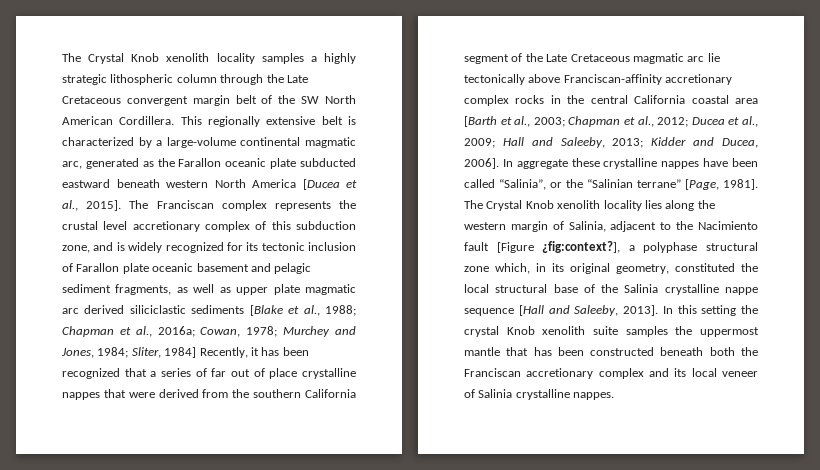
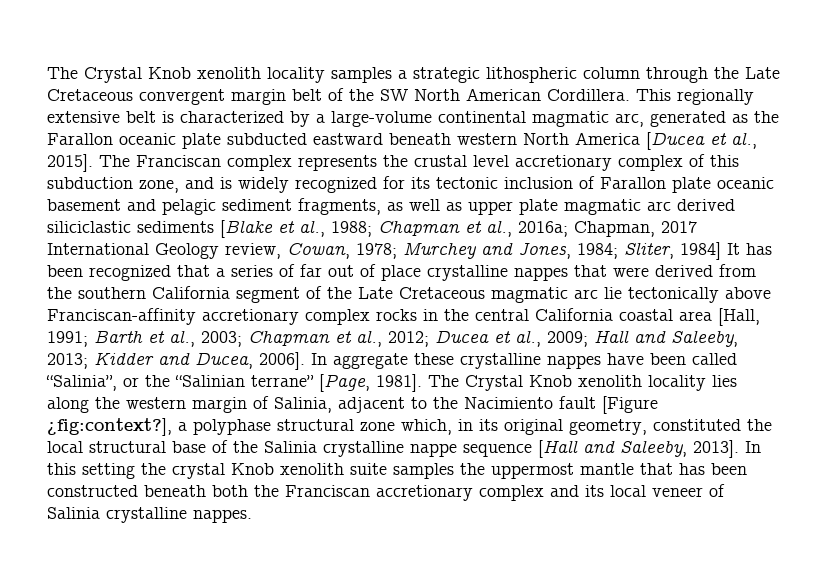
- The Crystal Knob xenolith locality samples a highly strategic lithospheric column through the Late Cretaceous convergent margin belt of the SW North American Cordillera.
+ The Crystal Knob xenolith locality samples a strategic lithospheric column through the Late Cretaceous convergent margin belt of the SW North American Cordillera.
- Cowan, 1978;
+ Chapman, 2017 International Geology review, Cowan, 1978;
- Sliter, 1984] Recently, it has been recognized that a series of far out of place crystalline nappes that were derived from the southern California segment of the Late Cretaceous magmatic arc lie tectonically above Franciscan-affinity accretionary complex rocks in the central California coastal area [Barth et al., 2003;
+ Sliter, 1984] It has been recognized that a series of far out of place crystalline nappes that were derived from the southern California segment of the Late Cretaceous magmatic arc lie tectonically above Franciscan-affinity accretionary complex rocks in the central California coastal area [Hall, 1991; Barth et al., 2003;

